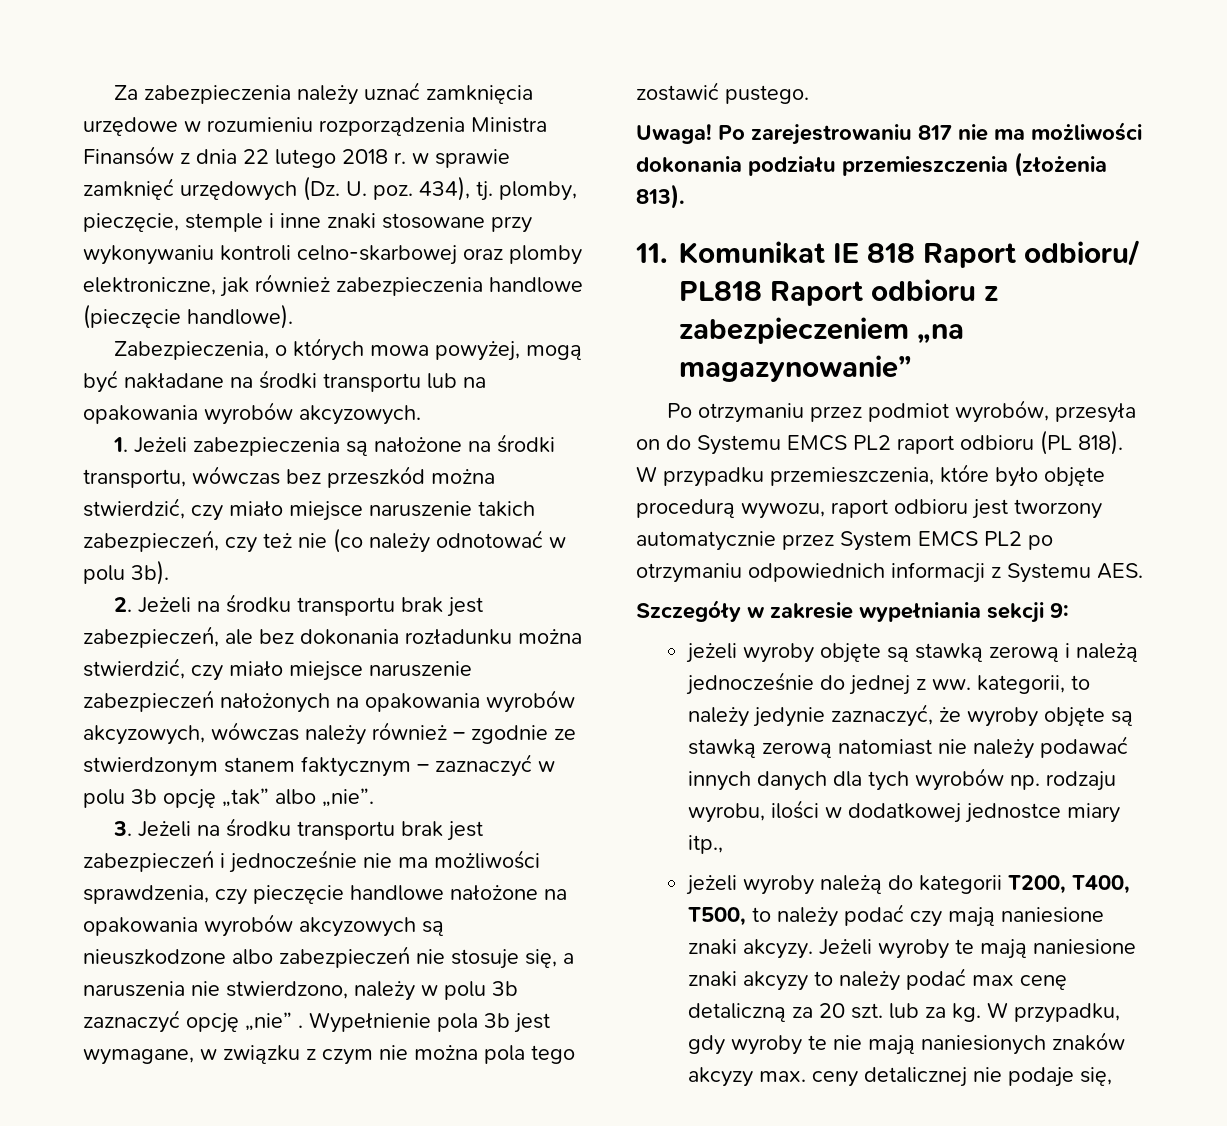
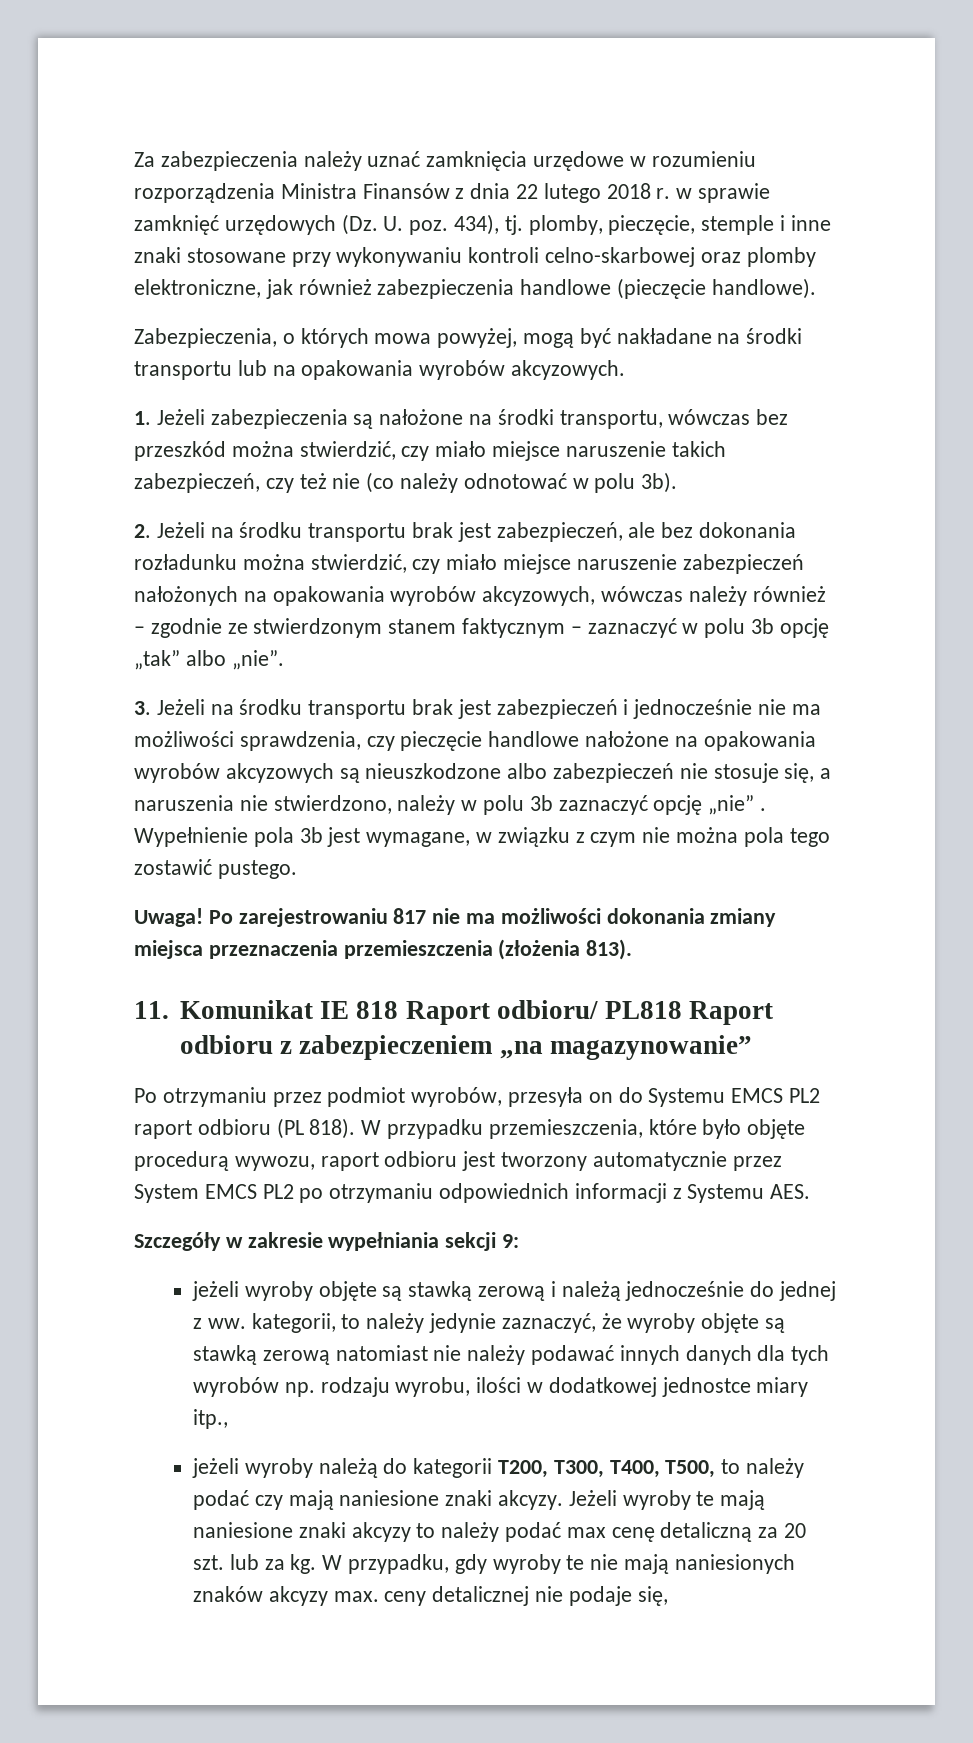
- Po zarejestrowaniu 817 nie ma możliwości dokonania podziału przemieszczenia (złożenia 813).
+ Po zarejestrowaniu 817 nie ma możliwości dokonania zmiany miejsca przeznaczenia przemieszczenia (złożenia 813).
- jeżeli wyroby należą do kategorii T200, T400, T500, to należy podać czy mają naniesione znaki akcyzy.
+ jeżeli wyroby należą do kategorii T200, T300, T400, T500, to należy podać czy mają naniesione znaki akcyzy.

